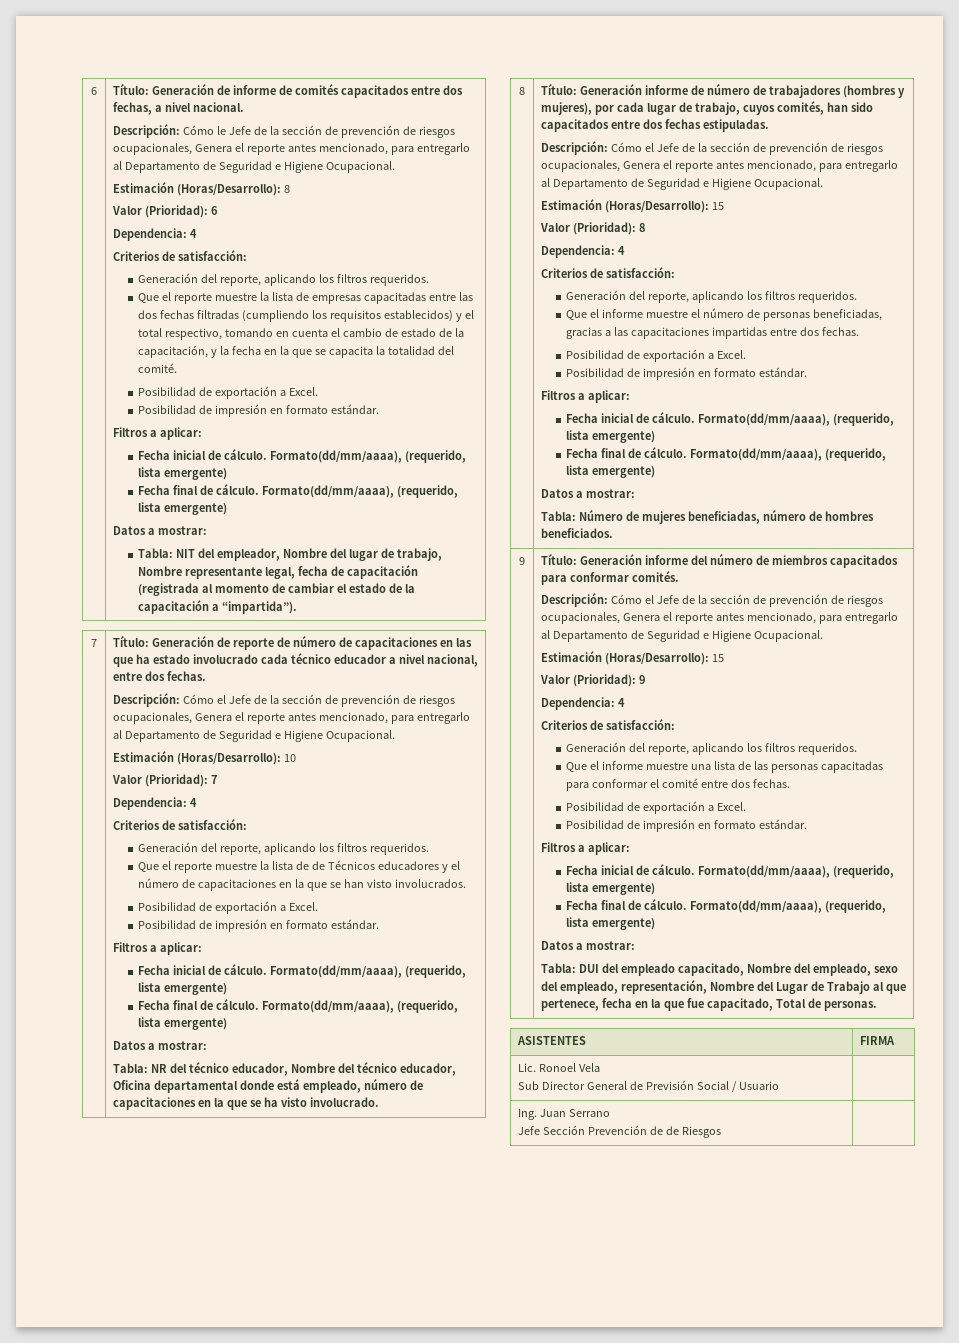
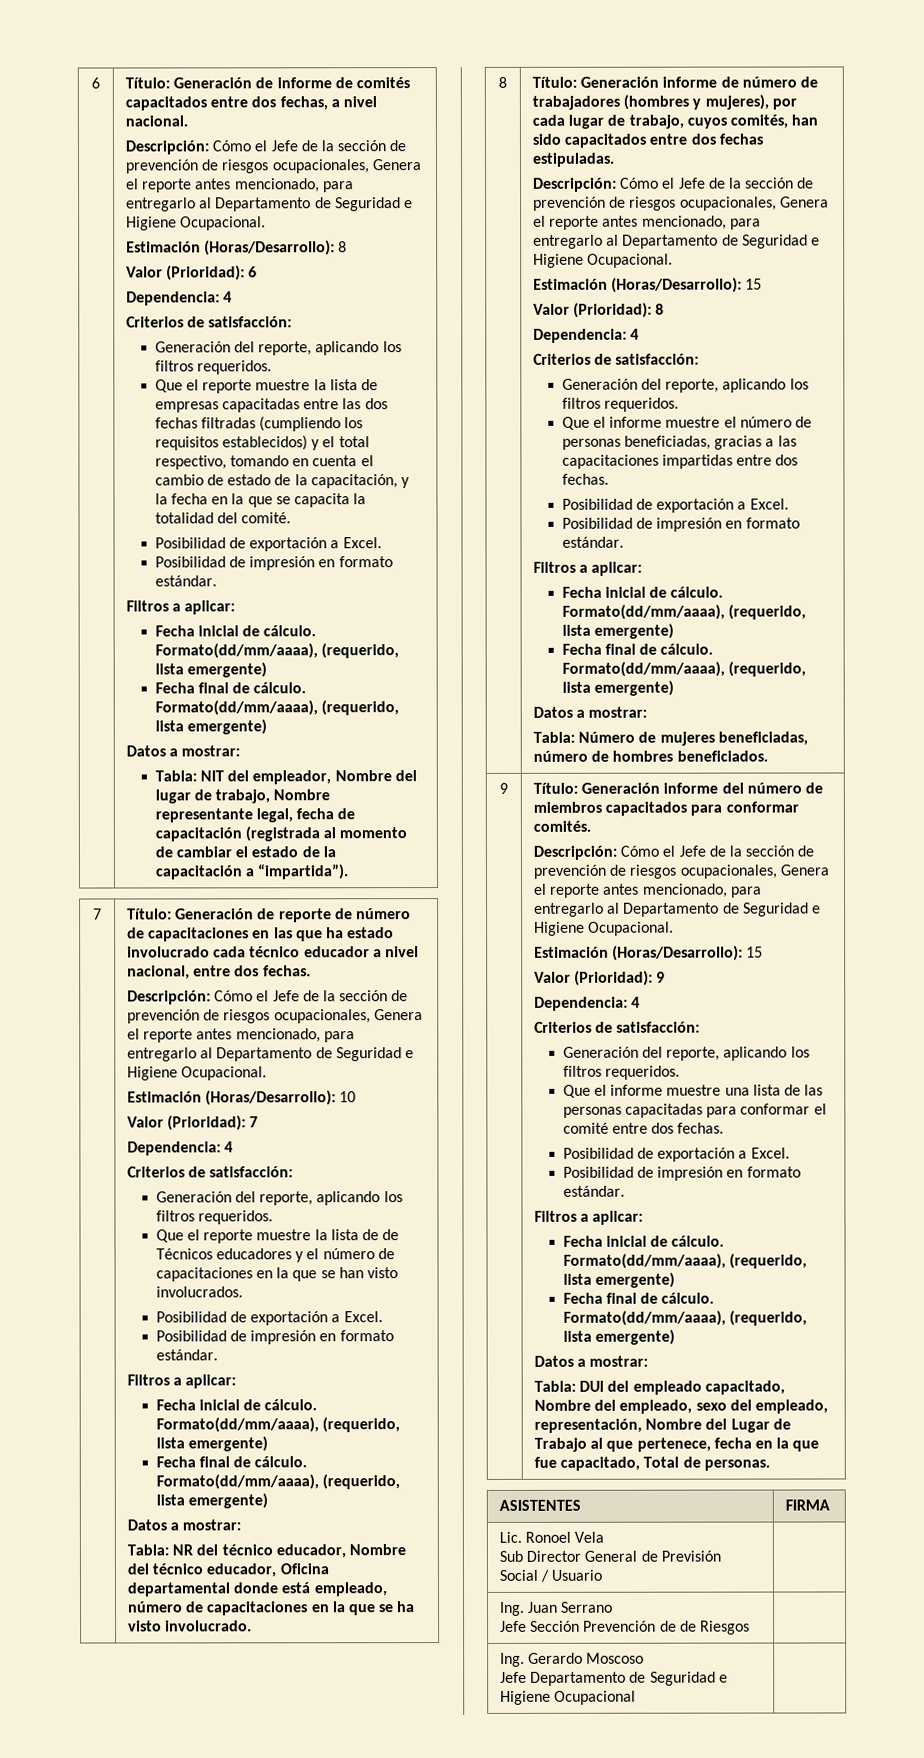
  Título: Generación de informe de comités capacitados entre dos fechas, a nivel nacional.
- Descripción: Cómo le Jefe de la sección de prevención de riesgos ocupacionales, Genera el reporte antes mencionado, para entregarlo al Departamento de Seguridad e Higiene Ocupacional.
+ Descripción: Cómo el Jefe de la sección de prevención de riesgos ocupacionales, Genera el reporte antes mencionado, para entregarlo al Departamento de Seguridad e Higiene Ocupacional.
+ Ing. Gerardo Moscoso
+ Jefe Departamento de Seguridad e Higiene Ocupacional |

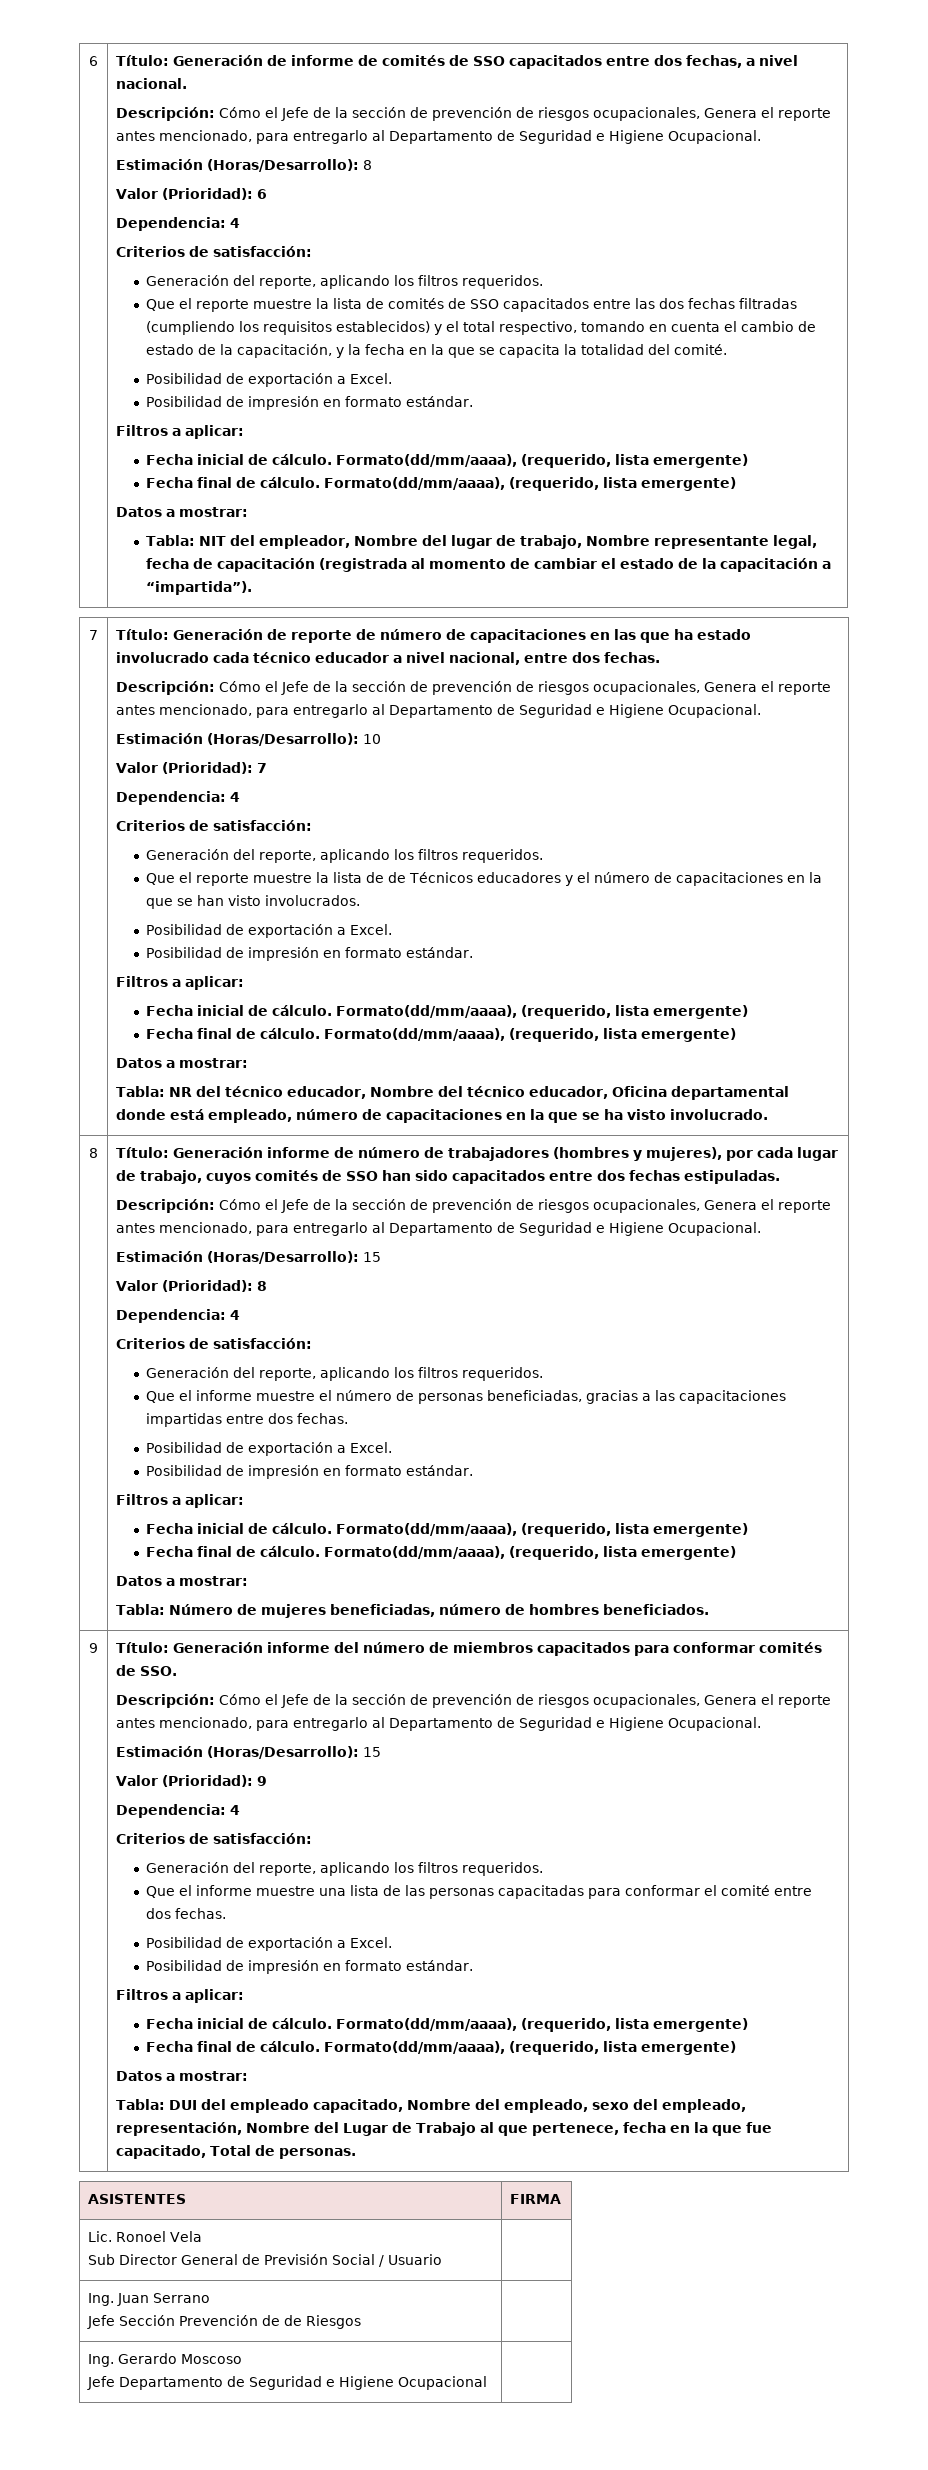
- Título: Generación de informe de comités capacitados entre dos fechas, a nivel nacional.
+ Título: Generación de informe de comités de SSO capacitados entre dos fechas, a nivel nacional.
- Que el reporte muestre la lista de empresas capacitadas entre las dos fechas filtradas (cumpliendo los requisitos establecidos) y el total respectivo, tomando en cuenta el cambio de estado de la capacitación, y la fecha en la que se capacita la totalidad del comité.
+ Que el reporte muestre la lista de comités de SSO capacitados entre las dos fechas filtradas (cumpliendo los requisitos establecidos) y el total respectivo, tomando en cuenta el cambio de estado de la capacitación, y la fecha en la que se capacita la totalidad del comité.
- Título: Generación informe de número de trabajadores (hombres y mujeres), por cada lugar de trabajo, cuyos comités, han sido capacitados entre dos fechas estipuladas.
+ Título: Generación informe de número de trabajadores (hombres y mujeres), por cada lugar de trabajo, cuyos comités de SSO han sido capacitados entre dos fechas estipuladas.
- Título: Generación informe del número de miembros capacitados para conformar comités.
+ Título: Generación informe del número de miembros capacitados para conformar comités de SSO.

